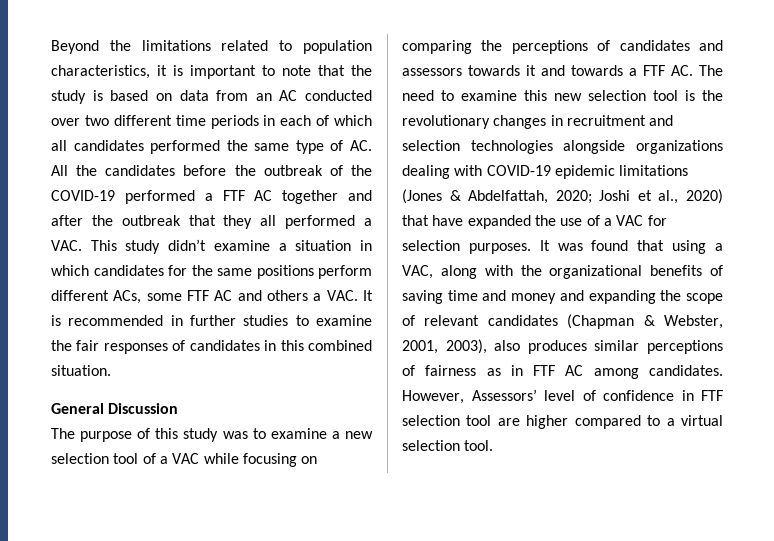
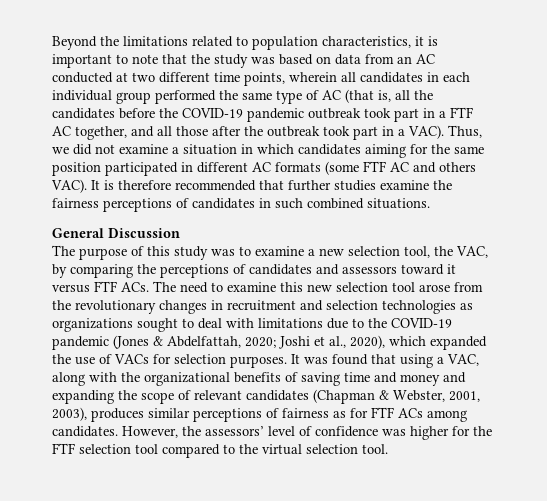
- Beyond the limitations related to population characteristics, it is important to note that the study is based on data from an AC conducted over two different time periods in each of which all candidates performed the same type of AC. All the candidates before the outbreak of the COVID-19 performed a FTF AC together and after the outbreak that they all performed a VAC. This study didn’t examine a situation in which candidates for the same positions perform different ACs, some FTF AC and others a VAC. It is recommended in further studies to examine the fair responses of candidates in this combined situation.
+ Beyond the limitations related to population characteristics, it is important to note that the study was based on data from an AC conducted at two different time points, wherein all candidates in each individual group performed the same type of AC (that is, all the candidates before the COVID-19 pandemic outbreak took part in a FTF AC together, and all those after the outbreak took part in a VAC). Thus, we did not examine a situation in which candidates aiming for the same position participated in different AC formats (some FTF AC and others VAC). It is therefore recommended that further studies examine the fairness perceptions of candidates in such combined situations.
- The purpose of this study was to examine a new selection tool of a VAC while focusing on comparing the perceptions of candidates and assessors towards it and towards a FTF AC. The need to examine this new selection tool is the revolutionary changes in recruitment and selection technologies alongside organizations dealing with COVID-19 epidemic limitations (Jones & Abdelfattah, 2020; Joshi et al., 2020) that have expanded the use of a VAC for selection purposes.
+ The purpose of this study was to examine a new selection tool, the VAC, by comparing the perceptions of candidates and assessors toward it versus FTF ACs. The need to examine this new selection tool arose from the revolutionary changes in recruitment and selection technologies as organizations sought to deal with limitations due to the COVID-19 pandemic (Jones & Abdelfattah, 2020; Joshi et al., 2020), which expanded the use of VACs for selection purposes.
- It was found that using a VAC, along with the organizational benefits of saving time and money and expanding the scope of relevant candidates (Chapman & Webster, 2001, 2003), also produces similar perceptions of fairness as in FTF AC among candidates.
+ It was found that using a VAC, along with the organizational benefits of saving time and money and expanding the scope of relevant candidates (Chapman & Webster, 2001, 2003), produces similar perceptions of fairness as for FTF ACs among candidates.
- However, Assessors’ level of confidence in FTF selection tool are higher compared to a virtual selection tool.
+ However, the assessors’ level of confidence was higher for the FTF selection tool compared to the virtual selection tool.

